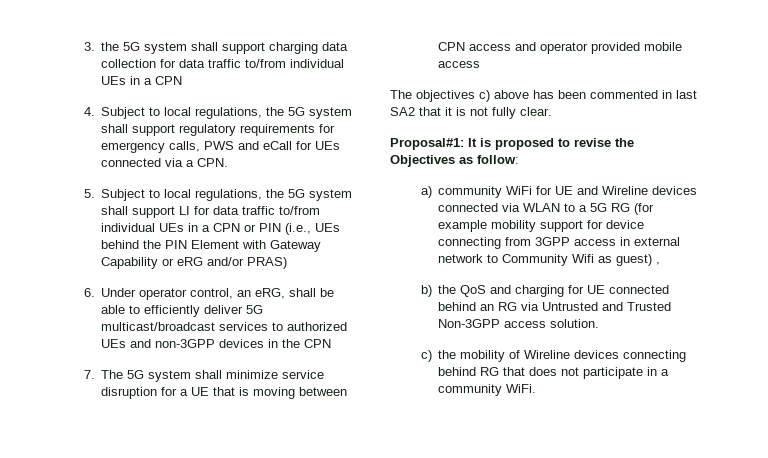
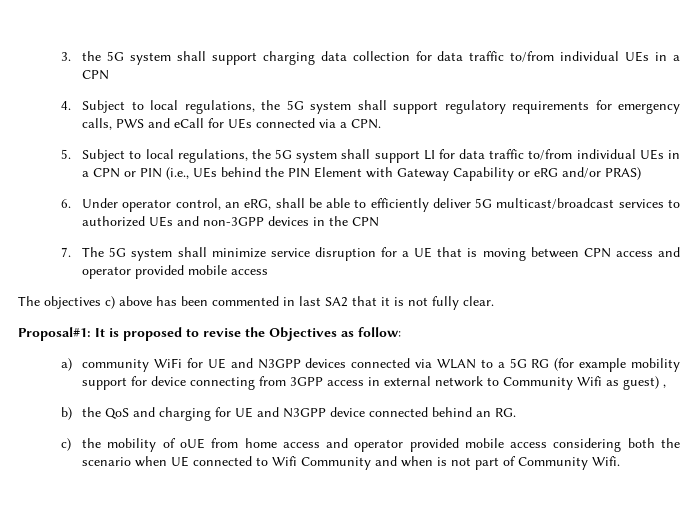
- a) community WiFi for UE and Wireline devices connected via WLAN to a 5G RG (for example mobility support for device connecting from 3GPP access in external network to Community Wifi as guest) ,
+ a) community WiFi for UE and N3GPP devices connected via WLAN to a 5G RG (for example mobility support for device connecting from 3GPP access in external network to Community Wifi as guest) ,
- b) the QoS and charging for UE connected behind an RG via Untrusted and Trusted Non-3GPP access solution.
- c) the mobility of Wireline devices connecting behind RG that does not participate in a community WiFi.
+ b) the QoS and charging for UE and N3GPP device connected behind an RG.
+ c) the mobility of oUE from home access and operator provided mobile access considering both the scenario when UE connected to Wifi Community and when is not part of Community Wifi.

